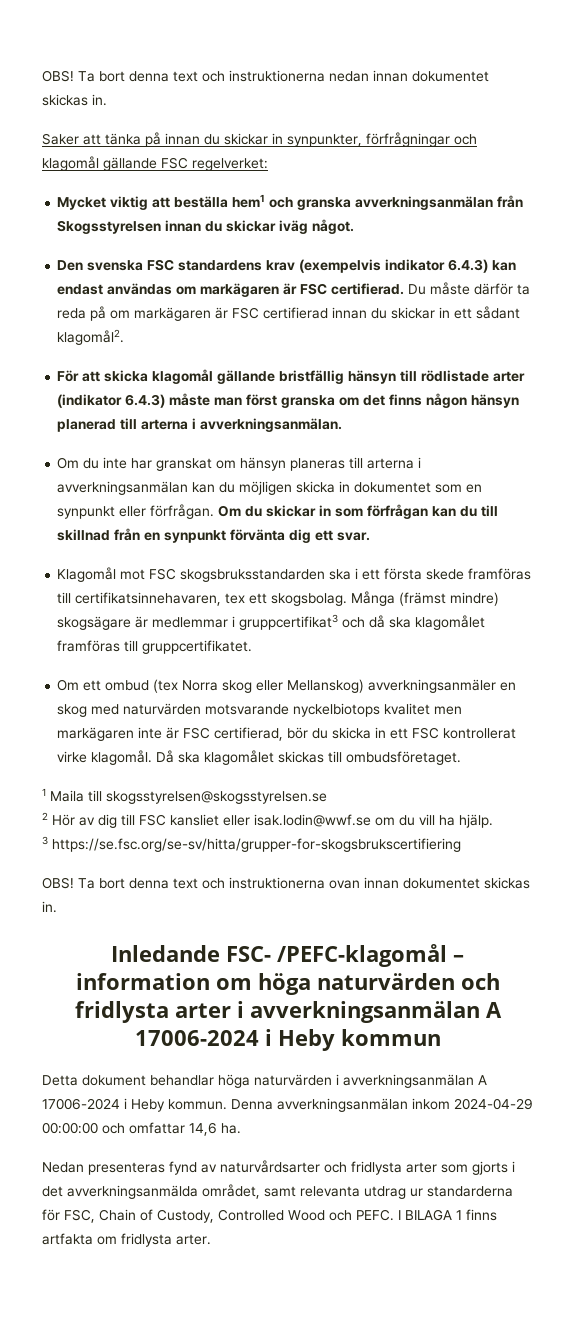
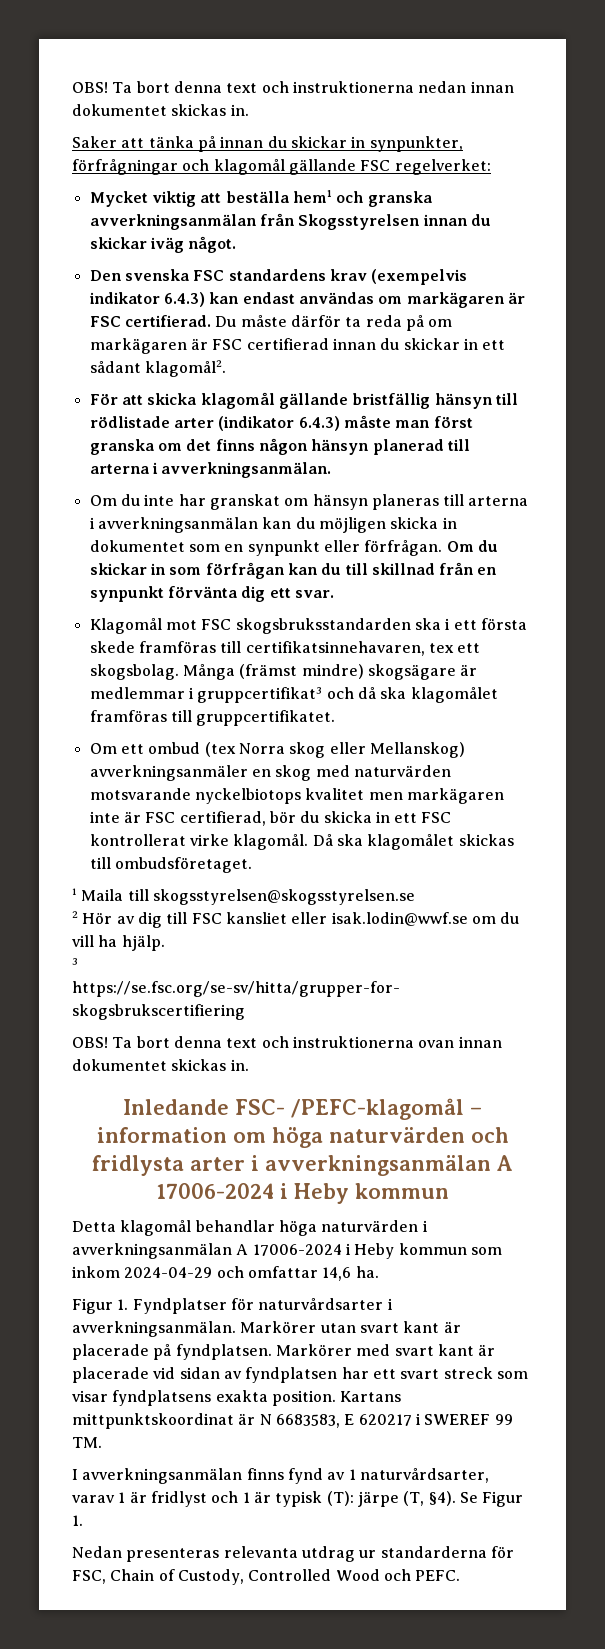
- Detta dokument behandlar höga naturvärden i avverkningsanmälan A 17006-2024 i Heby kommun. Denna avverkningsanmälan inkom 2024-04-29 00:00:00 och omfattar 14,6 ha.
+ Detta klagomål behandlar höga naturvärden i avverkningsanmälan A 17006-2024 i Heby kommun som inkom 2024-04-29 och omfattar 14,6 ha.
- Nedan presenteras fynd av naturvårdsarter och fridlysta arter som gjorts i det avverkningsanmälda området, samt relevanta utdrag ur standarderna för FSC, Chain of Custody, Controlled Wood och PEFC. I BILAGA 1 finns artfakta om fridlysta arter.
+ Figur 1. Fyndplatser för naturvårdsarter i avverkningsanmälan. Markörer utan svart kant är placerade på fyndplatsen. Markörer med svart kant är placerade vid sidan av fyndplatsen har ett svart streck som visar fyndplatsens exakta position. Kartans mittpunktskoordinat är N 6683583, E 620217 i SWEREF 99 TM.
+ I avverkningsanmälan finns fynd av 1 naturvårdsarter, varav 1 är fridlyst och 1 är typisk (T): järpe (T, §4). Se Figur 1.
+ Nedan presenteras relevanta utdrag ur standarderna för FSC, Chain of Custody, Controlled Wood och PEFC.

